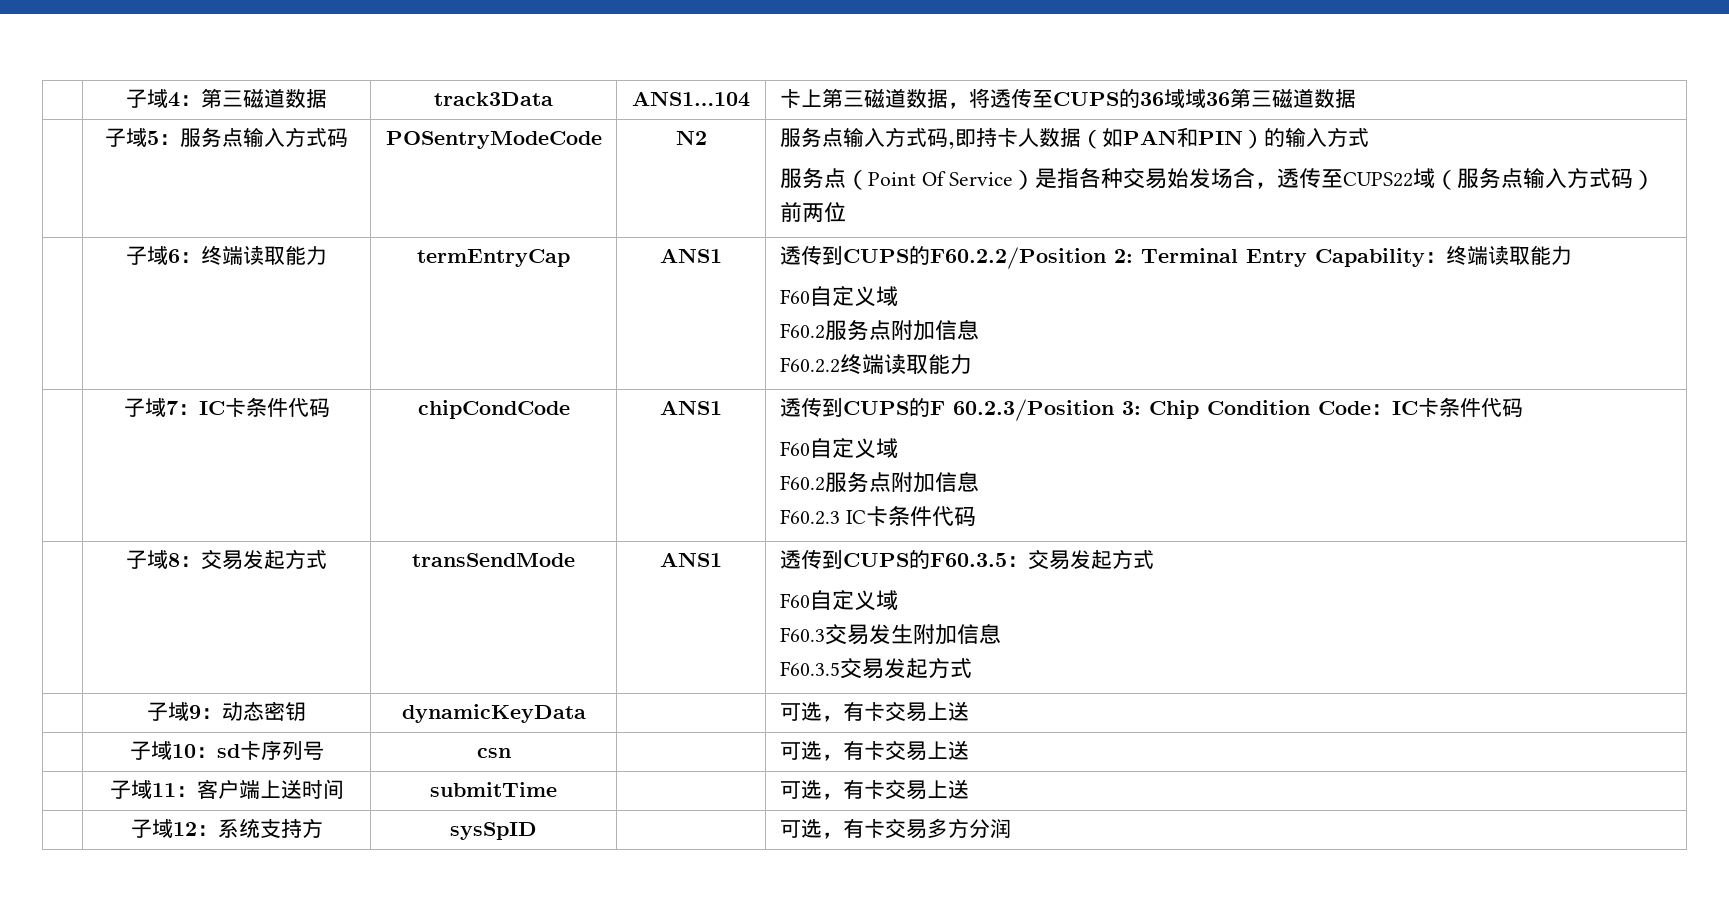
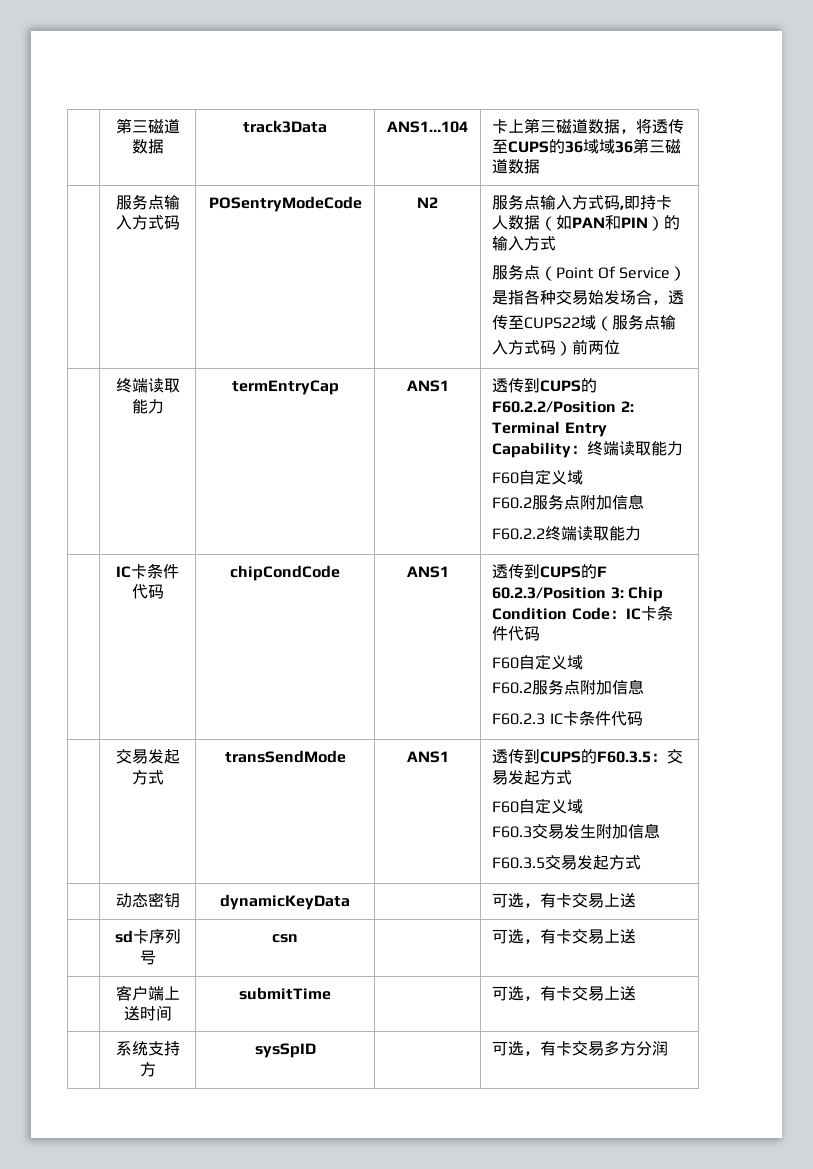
- | 子域4：第三磁道数据 | track3Data | ANS1…104 | 卡上第三磁道数据，将透传至CUPS的36域域36第三磁道数据
- | 子域5：服务点输入方式码
+ | 第三磁道数据 | track3Data | ANS1…104 | 卡上第三磁道数据，将透传至CUPS的36域域36第三磁道数据
+ | 服务点输入方式码
- | 子域6：终端读取能力 | termEntryCap | ANS1 | 透传到CUPS的F60.2.2/Position 2: Terminal Entry Capability：终端读取能力
+ | 终端读取能力 | termEntryCap | ANS1 | 透传到CUPS的F60.2.2/Position 2: Terminal Entry Capability：终端读取能力
- | 子域7：IC卡条件代码 | chipCondCode | ANS1 | 透传到CUPS的F 60.2.3/Position 3: Chip Condition Code：IC卡条件代码
+ | IC卡条件代码 | chipCondCode | ANS1 | 透传到CUPS的F 60.2.3/Position 3: Chip Condition Code：IC卡条件代码
- | 子域8：交易发起方式 | transSendMode | ANS1 | 透传到CUPS的F60.3.5：交易发起方式
+ | 交易发起方式 | transSendMode | ANS1 | 透传到CUPS的F60.3.5：交易发起方式
- | 子域9：动态密钥 | dynamicKeyData | | 可选，有卡交易上送
+ | 动态密钥 | dynamicKeyData | | 可选，有卡交易上送
- | 子域10：sd卡序列号 | csn | | 可选，有卡交易上送
+ | sd卡序列号 | csn | | 可选，有卡交易上送
- | 子域11：客户端上送时间 | submitTime | | 可选，有卡交易上送
+ | 客户端上送时间 | submitTime | | 可选，有卡交易上送
- | 子域12：系统支持方 | sysSpID | | 可选，有卡交易多方分润
+ | 系统支持方 | sysSpID | | 可选，有卡交易多方分润

